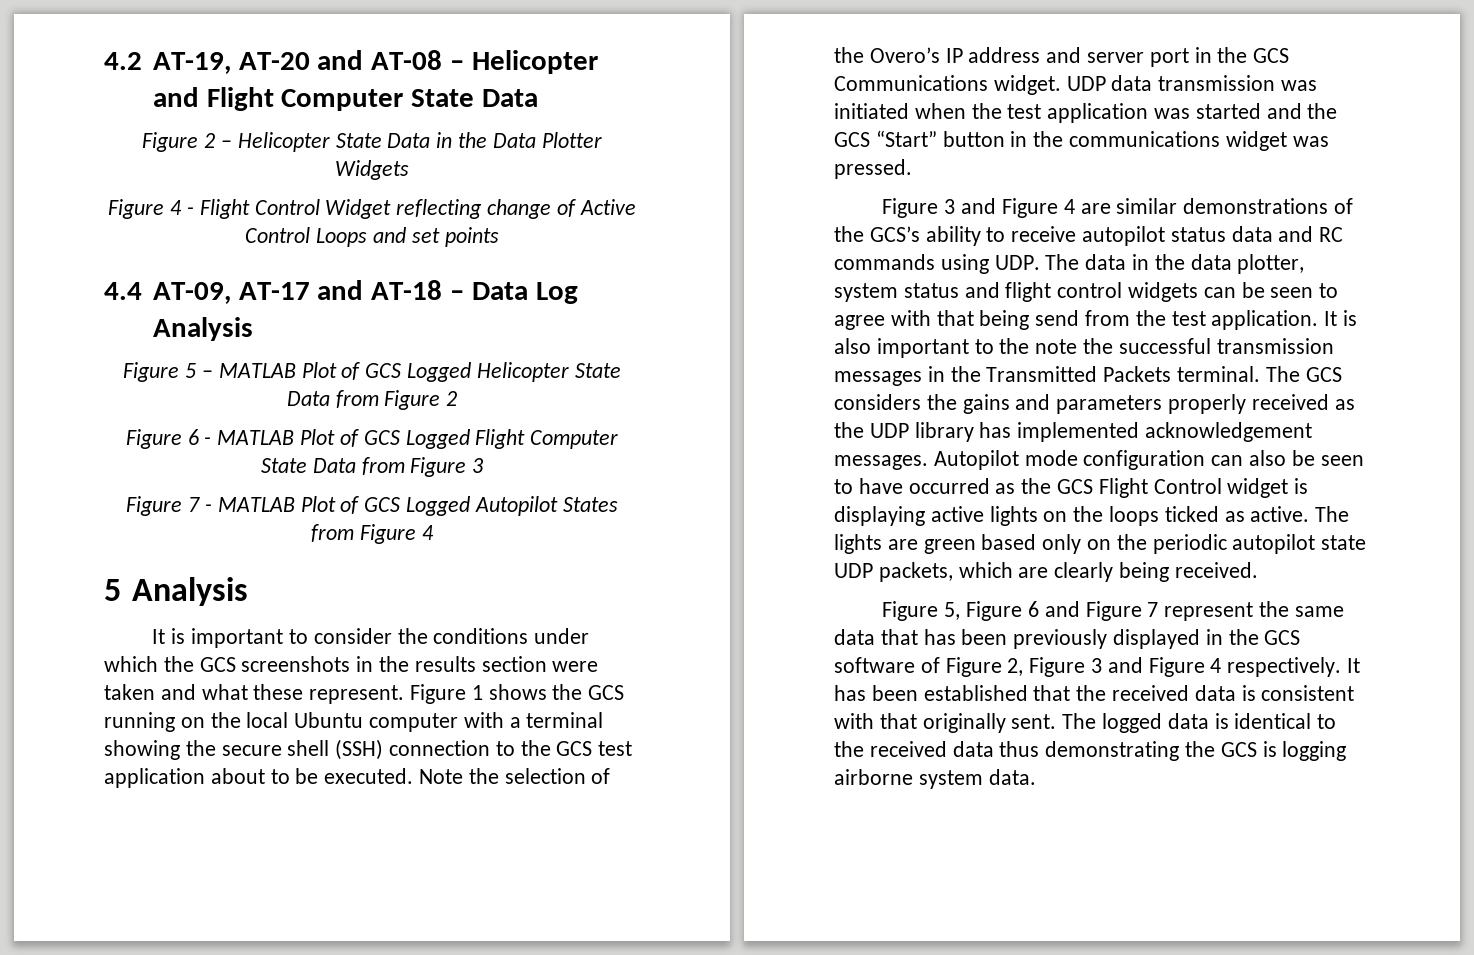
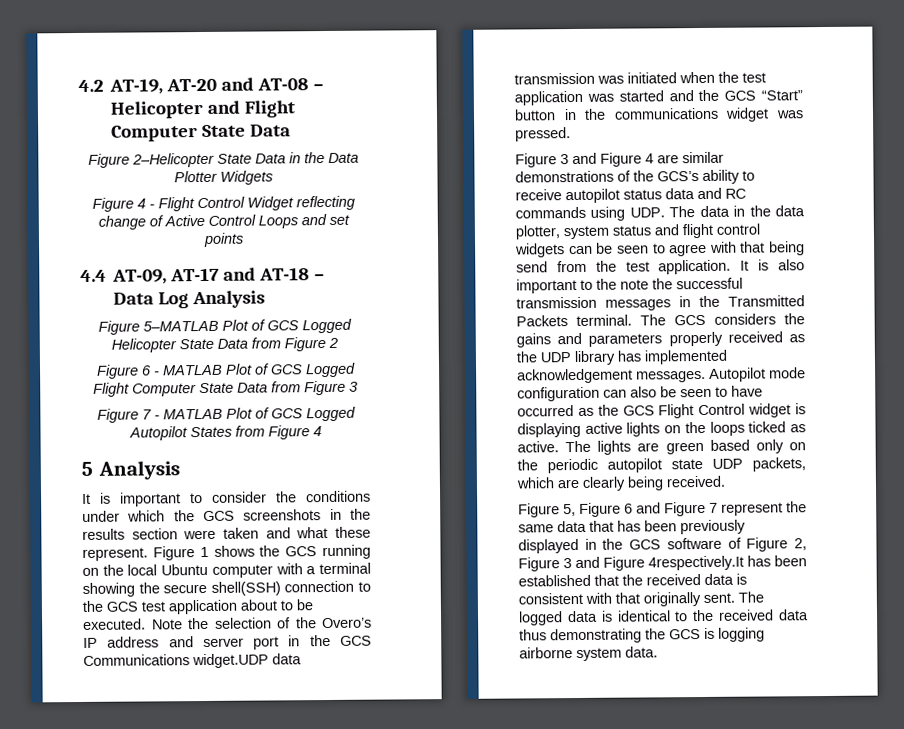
- Figure 2 – Helicopter State Data in the Data Plotter Widgets
+ Figure 2–Helicopter State Data in the Data Plotter Widgets
- Figure 5 – MATLAB Plot of GCS Logged Helicopter State Data from Figure 2
+ Figure 5–MATLAB Plot of GCS Logged Helicopter State Data from Figure 2
- Figure 1 shows the GCS running on the local Ubuntu computer with a terminal showing the secure shell (SSH) connection to the GCS test application about to be executed.
+ Figure 1 shows the GCS running on the local Ubuntu computer with a terminal showing the secure shell(SSH) connection to the GCS test application about to be executed.
- Note the selection of the Overo’s IP address and server port in the GCS Communications widget. UDP data transmission was initiated when the test application was started and the GCS “Start” button in the communications widget was pressed.
+ Note the selection of the Overo’s IP address and server port in the GCS Communications widget.UDP data transmission was initiated when the test application was started and the GCS “Start” button in the communications widget was pressed.
- Figure 5, Figure 6 and Figure 7 represent the same data that has been previously displayed in the GCS software of Figure 2, Figure 3 and Figure 4 respectively. It has been established that the received data is consistent with that originally sent.
+ Figure 5, Figure 6 and Figure 7 represent the same data that has been previously displayed in the GCS software of Figure 2, Figure 3 and Figure 4respectively.It has been established that the received data is consistent with that originally sent.

